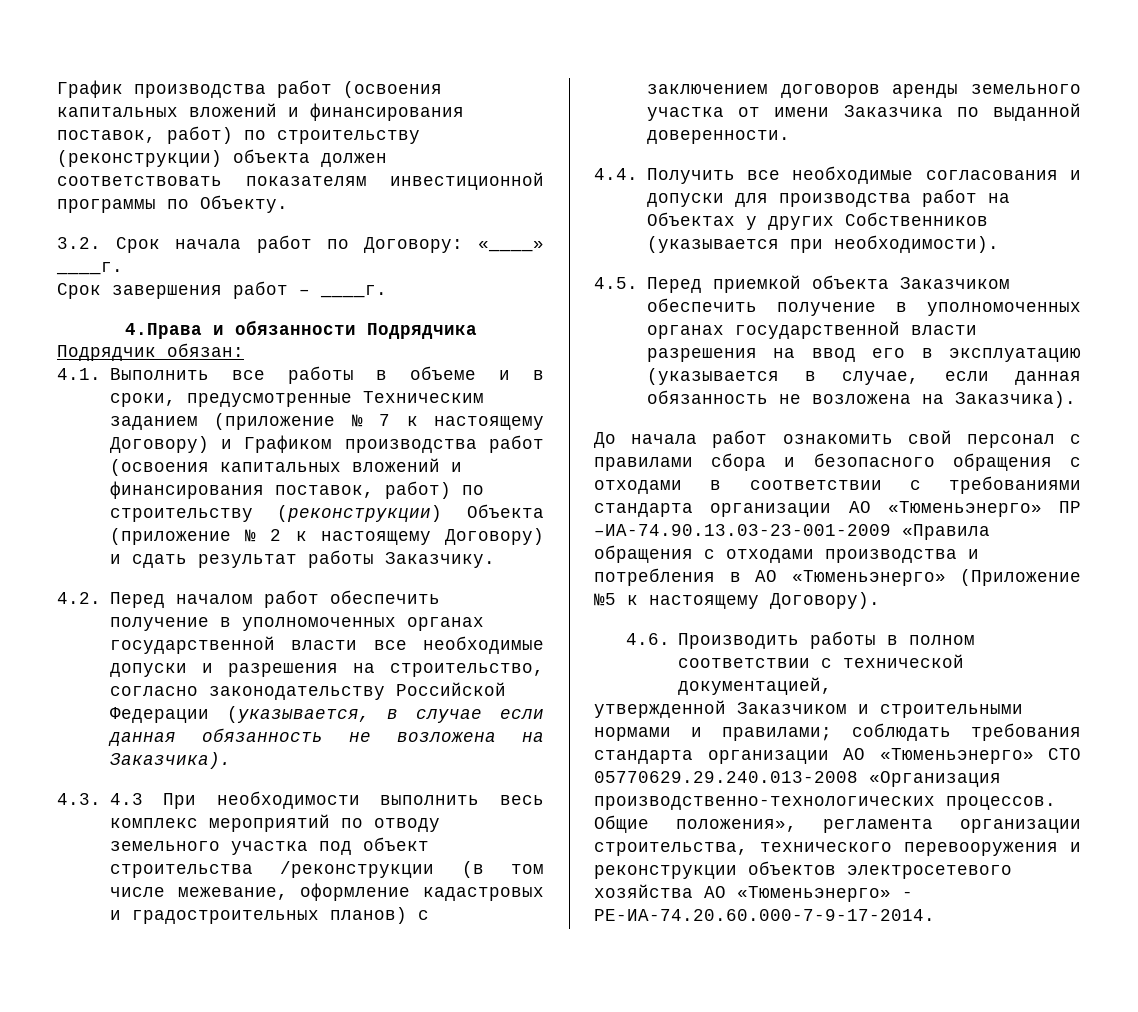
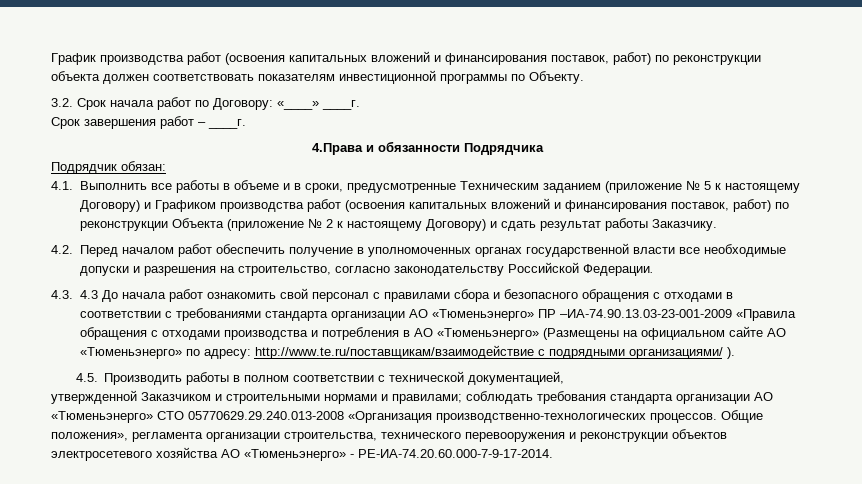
- График производства работ (освоения капитальных вложений и финансирования поставок, работ) по строительству (реконструкции) объекта должен соответствовать показателям инвестиционной программы по Объекту.
+ График производства работ (освоения капитальных вложений и финансирования поставок, работ) по реконструкции объекта должен соответствовать показателям инвестиционной программы по Объекту.
- 4.1. Выполнить все работы в объеме и в сроки, предусмотренные Техническим заданием (приложение № 7 к настоящему Договору) и Графиком производства работ (освоения капитальных вложений и финансирования поставок, работ) по строительству (реконструкции) Объекта (приложение № 2 к настоящему Договору) и сдать результат работы Заказчику.
+ 4.1. Выполнить все работы в объеме и в сроки, предусмотренные Техническим заданием (приложение № 5 к настоящему Договору) и Графиком производства работ (освоения капитальных вложений и финансирования поставок, работ) по реконструкции Объекта (приложение № 2 к настоящему Договору) и сдать результат работы Заказчику.
- 4.2. Перед началом работ обеспечить получение в уполномоченных органах государственной власти все необходимые допуски и разрешения на строительство, согласно законодательству Российской Федерации (указывается, в случае если данная обязанность не возложена на Заказчика).
- 4.3. 4.3 При необходимости выполнить весь комплекс мероприятий по отводу земельного участка под объект строительства /реконструкции (в том числе межевание, оформление кадастровых и градостроительных планов) с заключением договоров аренды земельного участка от имени Заказчика по выданной доверенности.
- 4.4. Получить все необходимые согласования и допуски для производства работ на Объектах у других Собственников (указывается при необходимости).
- 4.5. Перед приемкой объекта Заказчиком обеспечить получение в уполномоченных органах государственной власти разрешения на ввод его в эксплуатацию (указывается в случае, если данная обязанность не возложена на Заказчика).
- До начала работ ознакомить свой персонал с правилами сбора и безопасного обращения с отходами в соответствии с требованиями стандарта организации АО «Тюменьэнерго» ПР –ИА-74.90.13.03-23-001-2009 «Правила обращения с отходами производства и потребления в АО «Тюменьэнерго» (Приложение №5 к настоящему Договору).
- 4.6. Производить работы в полном соответствии с технической документацией,
+ 4.2. Перед началом работ обеспечить получение в уполномоченных органах государственной власти все необходимые допуски и разрешения на строительство, согласно законодательству Российской Федерации.
+ 4.3. 4.3 До начала работ ознакомить свой персонал с правилами сбора и безопасного обращения с отходами в соответствии с требованиями стандарта организации АО «Тюменьэнерго» ПР –ИА-74.90.13.03-23-001-2009 «Правила обращения с отходами производства и потребления в АО «Тюменьэнерго» (Размещены на официальном сайте АО «Тюменьэнерго» по адресу: http://www.te.ru/поставщикам/взаимодействие с подрядными организациями/ ).
+ 4.5. Производить работы в полном соответствии с технической документацией,

